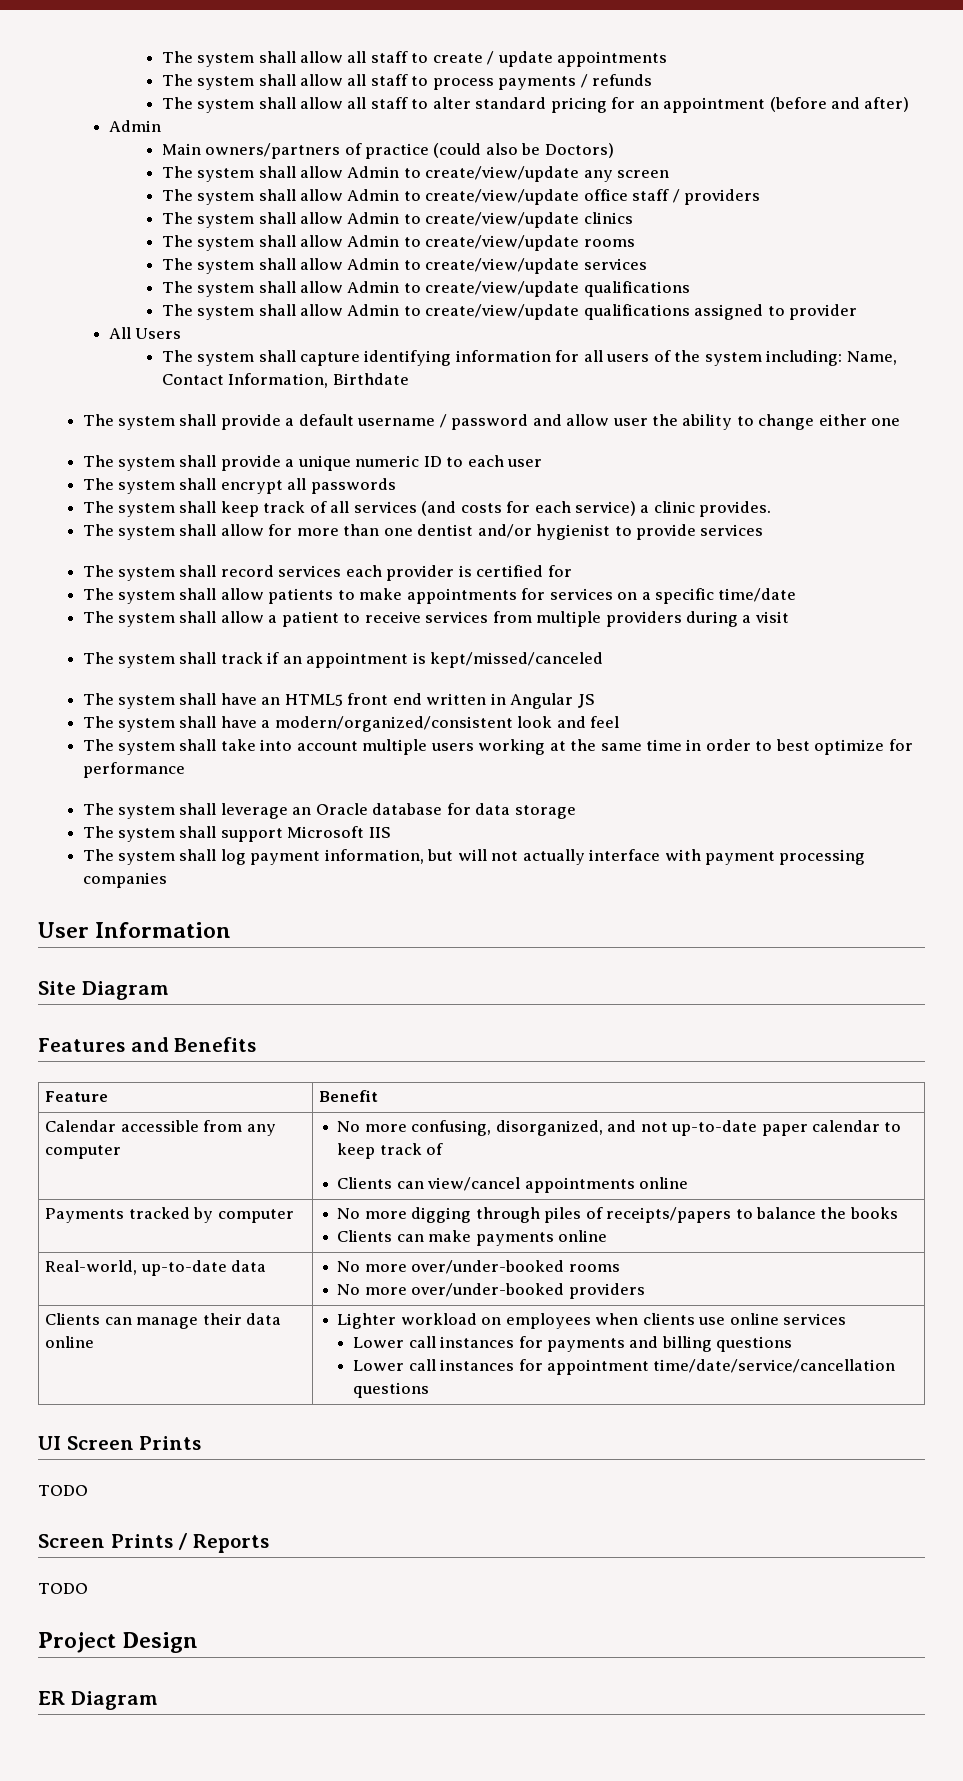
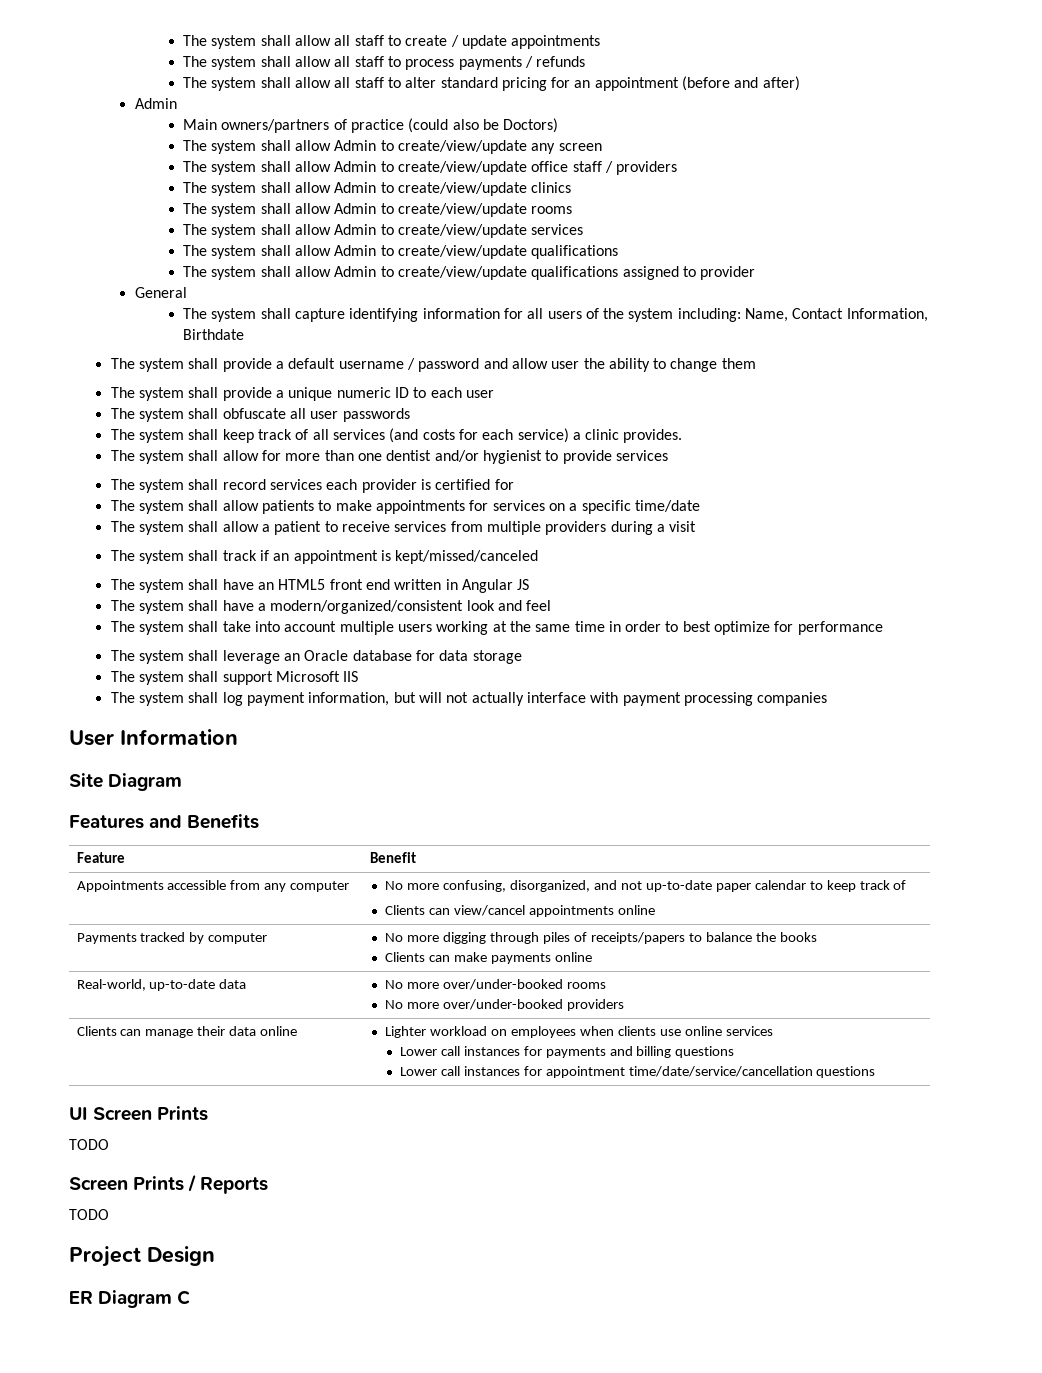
- All Users
+ General
- The system shall provide a default username / password and allow user the ability to change either one
+ The system shall provide a default username / password and allow user the ability to change them
- The system shall encrypt all passwords
+ The system shall obfuscate all user passwords
- Calendar accessible from any computer | No more confusing, disorganized, and not up-to-date paper calendar to keep track of
+ Appointments accessible from any computer | No more confusing, disorganized, and not up-to-date paper calendar to keep track of
- ER Diagram
+ ER Diagram C

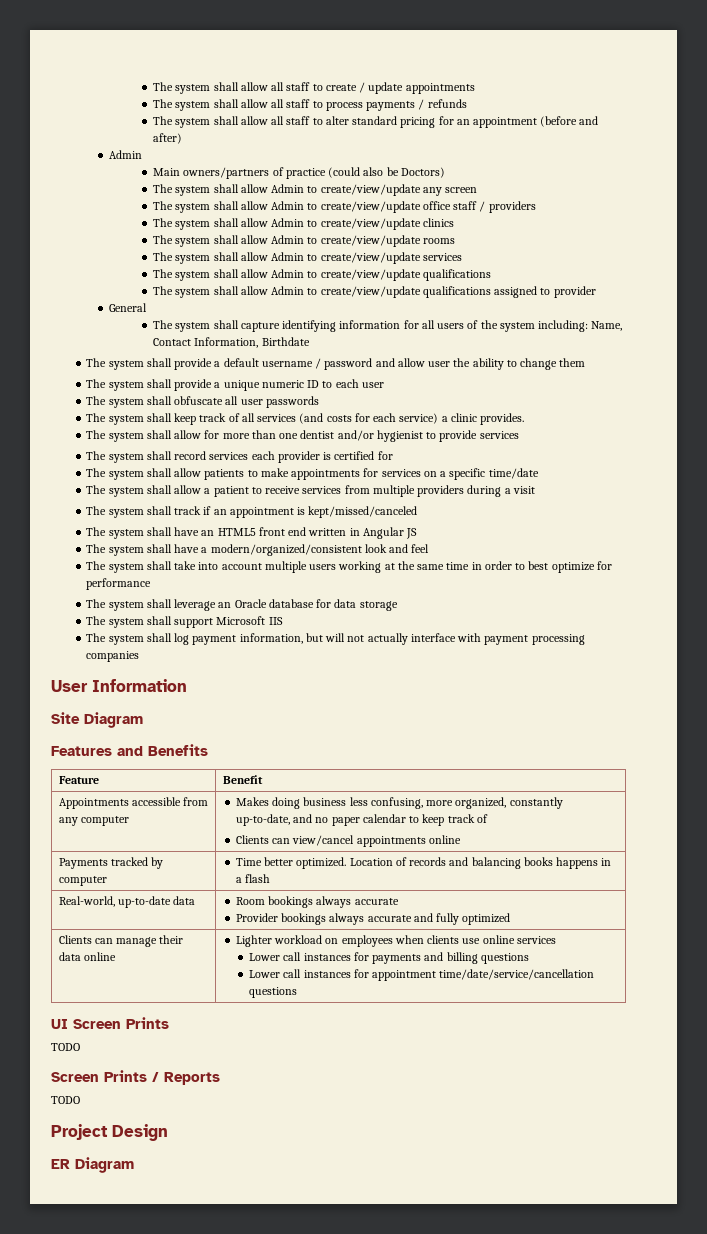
- Appointments accessible from any computer | No more confusing, disorganized, and not up-to-date paper calendar to keep track of
+ Appointments accessible from any computer | Makes doing business less confusing, more organized, constantly up-to-date, and no paper calendar to keep track of
- Payments tracked by computer | No more digging through piles of receipts/papers to balance the books
- Clients can make payments online
- Real-world, up-to-date data | No more over/under-booked rooms
- No more over/under-booked providers
+ Payments tracked by computer | Time better optimized. Location of records and balancing books happens in a flash
+ Real-world, up-to-date data | Room bookings always accurate
+ Provider bookings always accurate and fully optimized
- ER Diagram C
+ ER Diagram

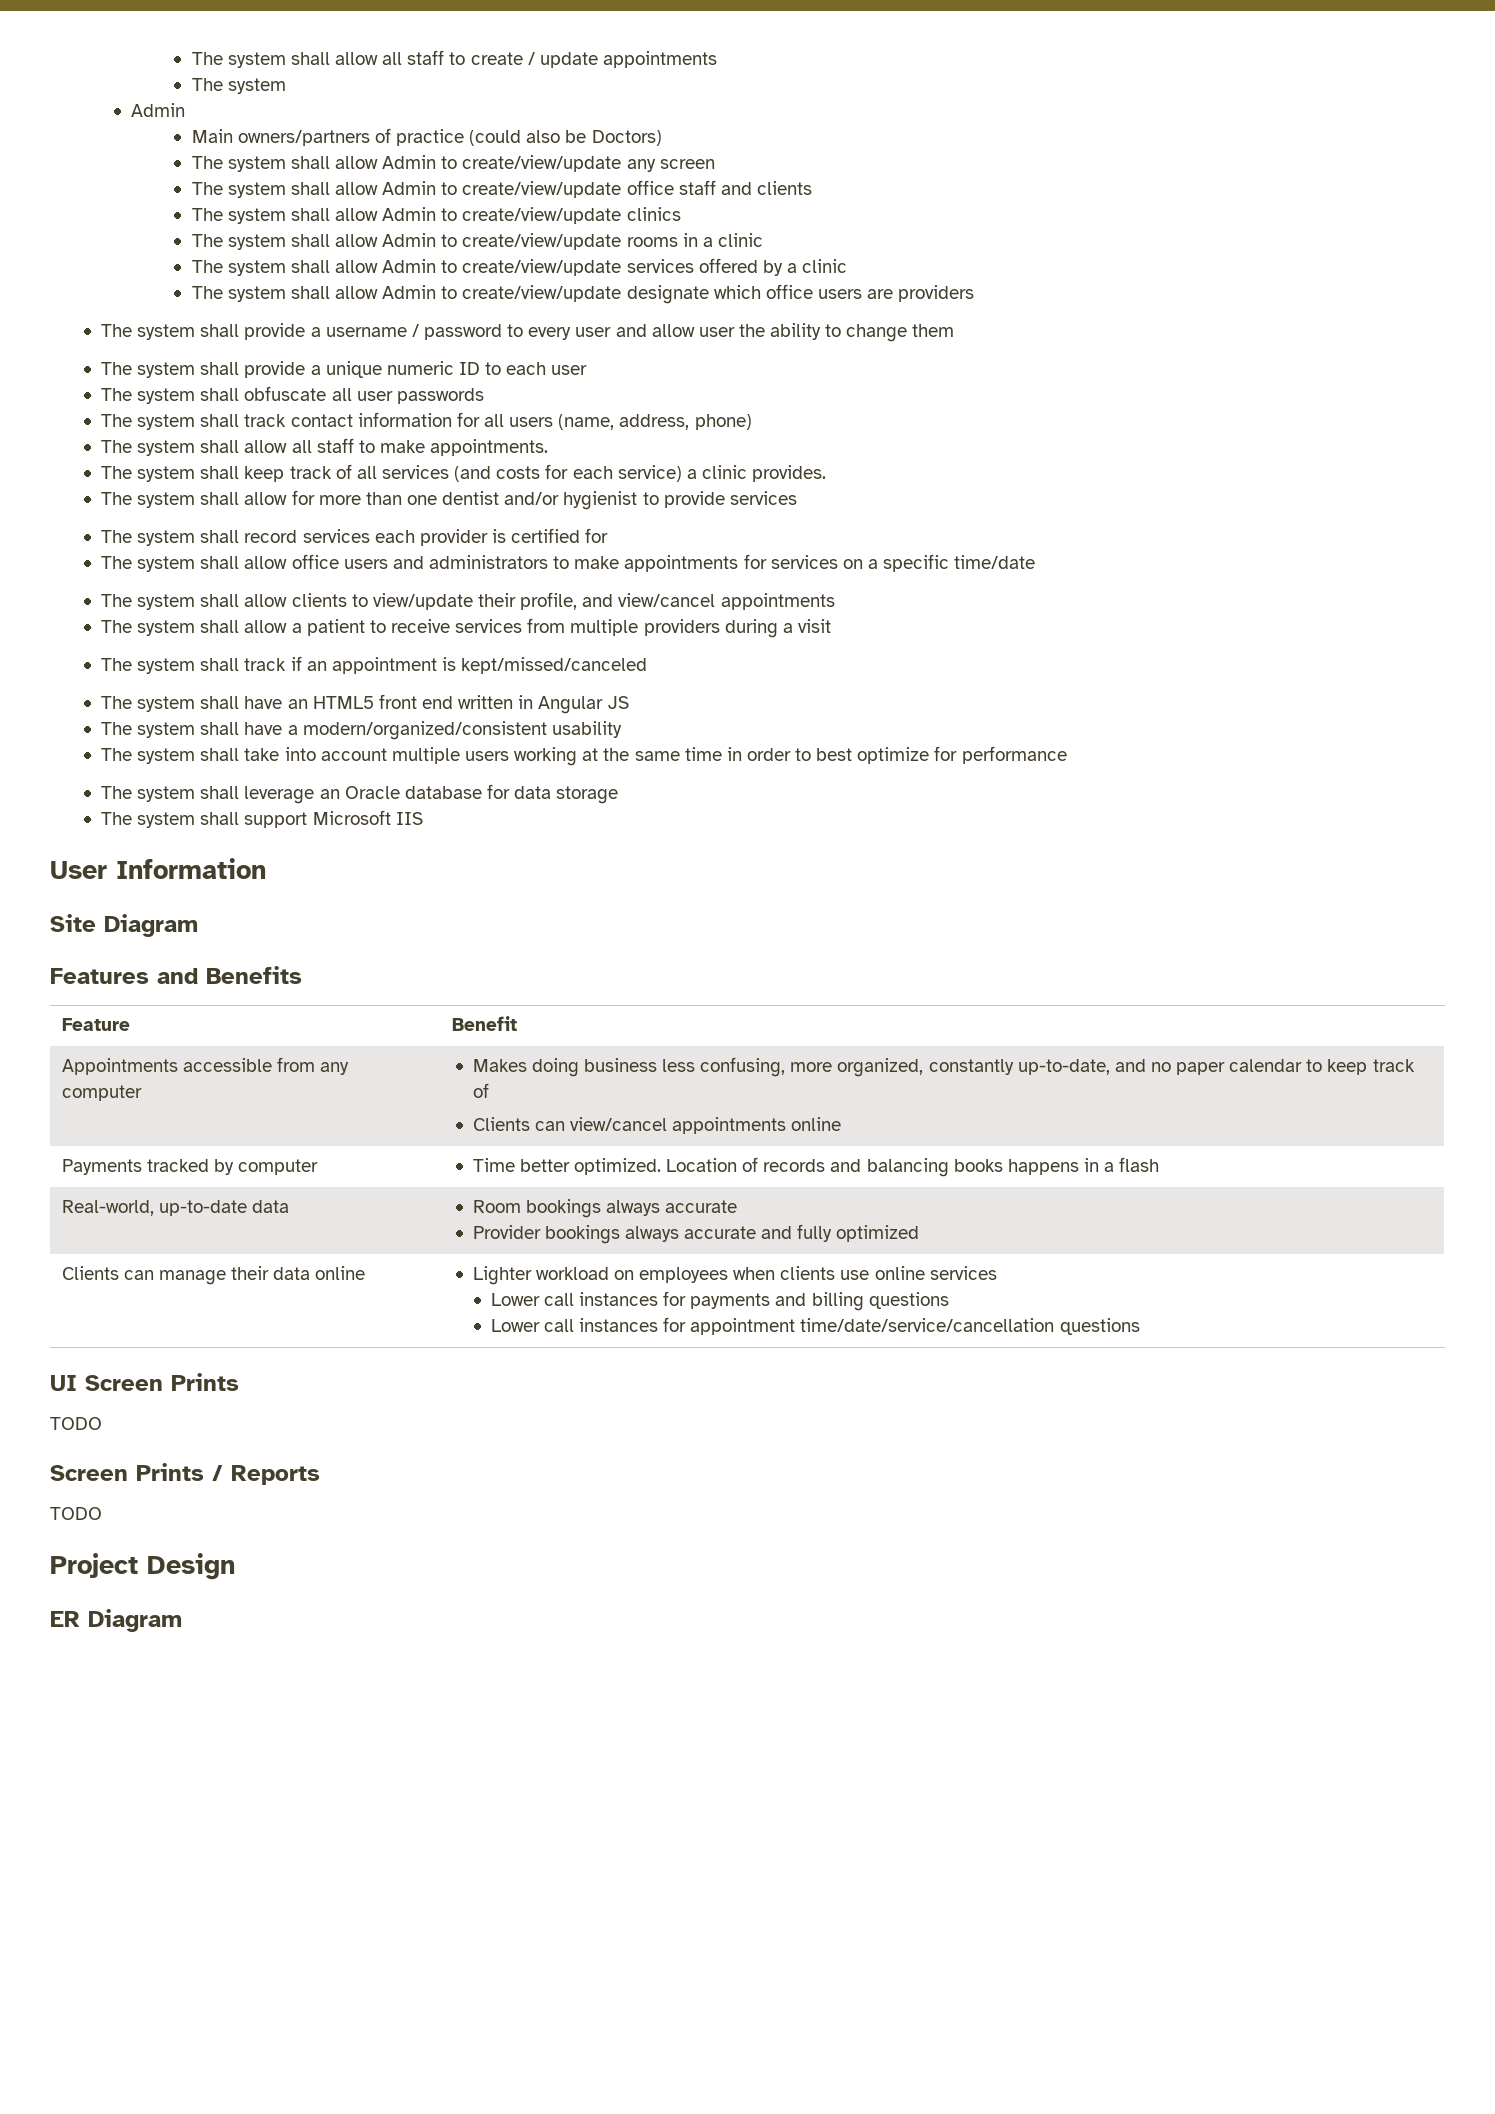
  The system shall allow all staff to create / update appointments
- The system shall allow all staff to process payments / refunds
- The system shall allow all staff to alter standard pricing for an appointment (before and after)
+ The system
- The system shall allow Admin to create/view/update office staff / providers
+ The system shall allow Admin to create/view/update office staff and clients
- The system shall allow Admin to create/view/update rooms
+ The system shall allow Admin to create/view/update rooms in a clinic
- The system shall allow Admin to create/view/update services
- The system shall allow Admin to create/view/update qualifications
- The system shall allow Admin to create/view/update qualifications assigned to provider
- General
- The system shall capture identifying information for all users of the system including: Name, Contact Information, Birthdate
- The system shall provide a default username / password and allow user the ability to change them
+ The system shall allow Admin to create/view/update services offered by a clinic
+ The system shall allow Admin to create/view/update designate which office users are providers
+ The system shall provide a username / password to every user and allow user the ability to change them
+ The system shall track contact information for all users (name, address, phone)
+ The system shall allow all staff to make appointments.
- The system shall allow patients to make appointments for services on a specific time/date
+ The system shall allow office users and administrators to make appointments for services on a specific time/date
+ The system shall allow clients to view/update their profile, and view/cancel appointments
- The system shall have a modern/organized/consistent look and feel
+ The system shall have a modern/organized/consistent usability
- The system shall log payment information, but will not actually interface with payment processing companies

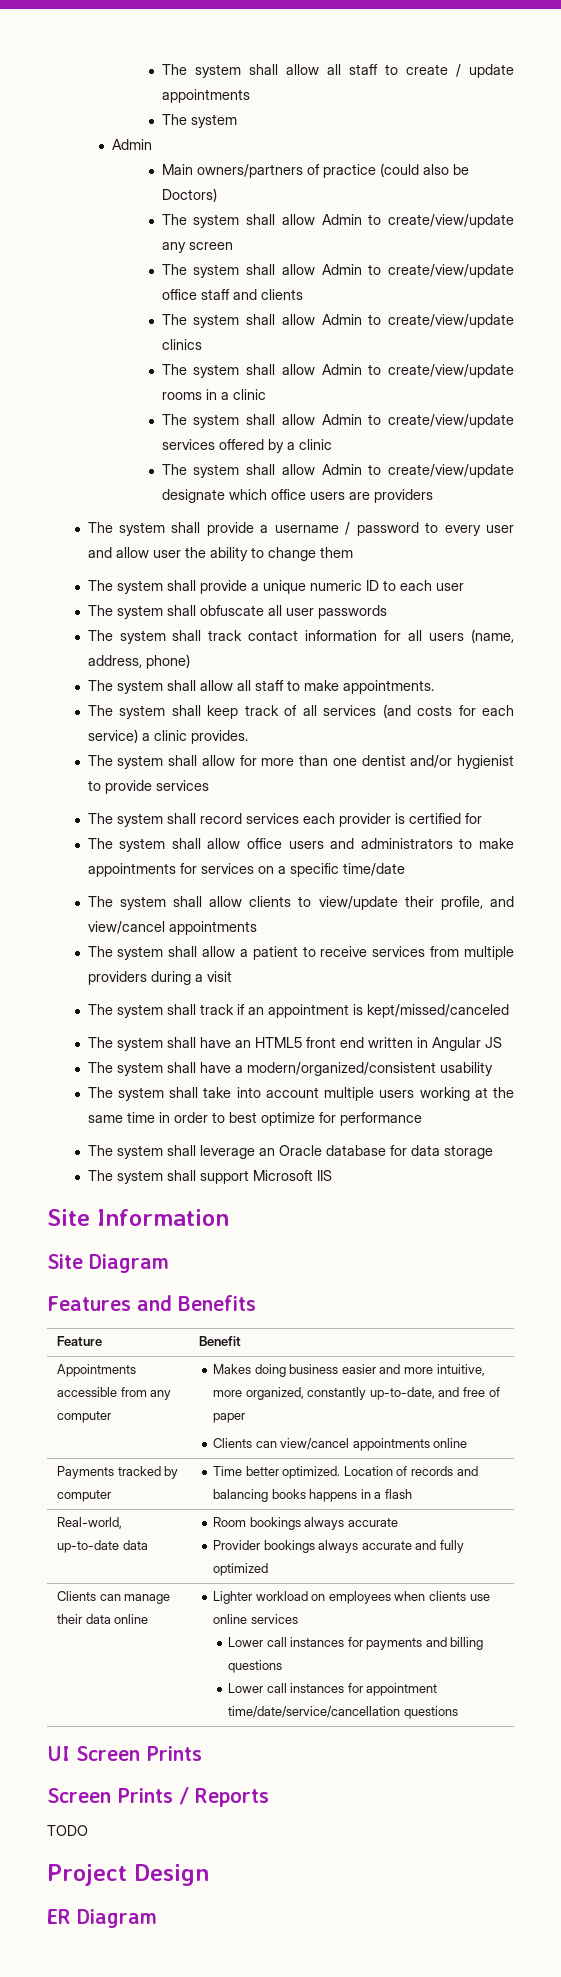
- User Information
+ Site Information
- Appointments accessible from any computer | Makes doing business less confusing, more organized, constantly up-to-date, and no paper calendar to keep track of
+ Appointments accessible from any computer | Makes doing business easier and more intuitive, more organized, constantly up-to-date, and free of paper
  UI Screen Prints
- TODO

